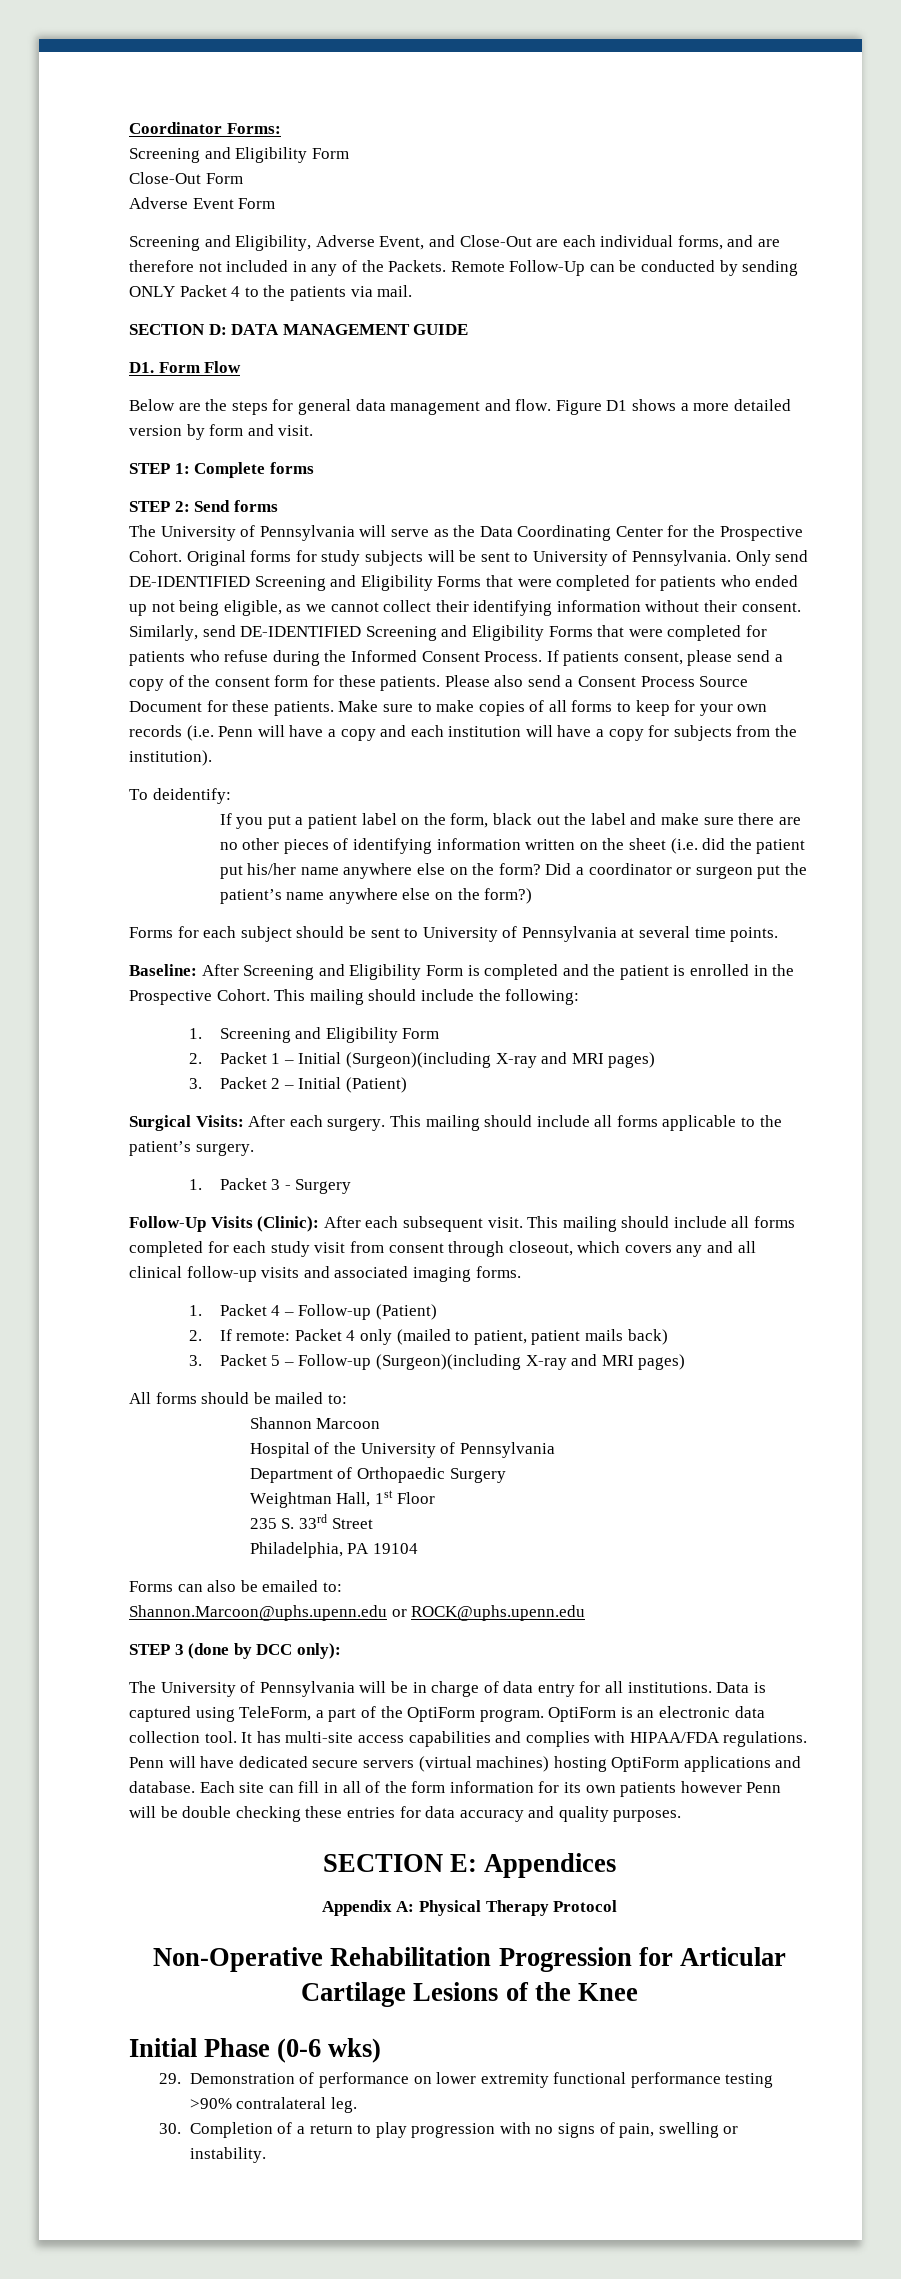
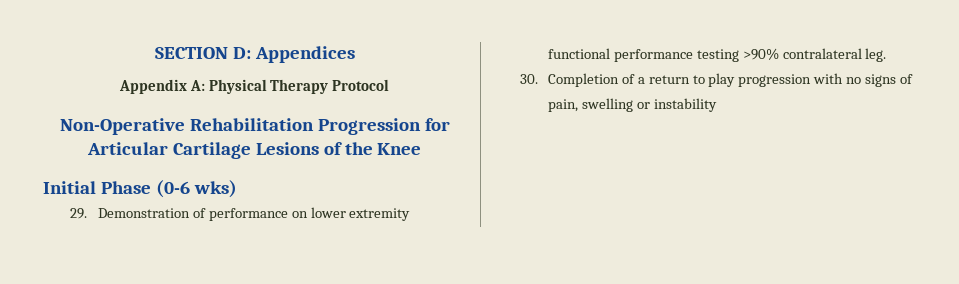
- Coordinator Forms:
- Screening and Eligibility Form
- Close-Out Form
- Adverse Event Form
- Screening and Eligibility, Adverse Event, and Close-Out are each individual forms, and are therefore not included in any of the Packets. Remote Follow-Up can be conducted by sending ONLY Packet 4 to the patients via mail.
- SECTION D: DATA MANAGEMENT GUIDE
- D1. Form Flow
- Below are the steps for general data management and flow. Figure D1 shows a more detailed version by form and visit.
- STEP 1: Complete forms
- STEP 2: Send forms
- The University of Pennsylvania will serve as the Data Coordinating Center for the Prospective Cohort. Original forms for study subjects will be sent to University of Pennsylvania. Only send DE-IDENTIFIED Screening and Eligibility Forms that were completed for patients who ended up not being eligible, as we cannot collect their identifying information without their consent. Similarly, send DE-IDENTIFIED Screening and Eligibility Forms that were completed for patients who refuse during the Informed Consent Process. If patients consent, please send a copy of the consent form for these patients. Please also send a Consent Process Source Document for these patients. Make sure to make copies of all forms to keep for your own records (i.e. Penn will have a copy and each institution will have a copy for subjects from the institution).
- To deidentify:
- If you put a patient label on the form, black out the label and make sure there are no other pieces of identifying information written on the sheet (i.e. did the patient put his/her name anywhere else on the form? Did a coordinator or surgeon put the patient’s name anywhere else on the form?)
- Forms for each subject should be sent to University of Pennsylvania at several time points.
- Baseline: After Screening and Eligibility Form is completed and the patient is enrolled in the Prospective Cohort. This mailing should include the following:
- 1. Screening and Eligibility Form
- 2. Packet 1 – Initial (Surgeon)(including X-ray and MRI pages)
- 3. Packet 2 – Initial (Patient)
- Surgical Visits: After each surgery. This mailing should include all forms applicable to the patient’s surgery.
- 1. Packet 3 - Surgery
- Follow-Up Visits (Clinic): After each subsequent visit. This mailing should include all forms completed for each study visit from consent through closeout, which covers any and all clinical follow-up visits and associated imaging forms.
- 1. Packet 4 – Follow-up (Patient)
- 2. If remote: Packet 4 only (mailed to patient, patient mails back)
- 3. Packet 5 – Follow-up (Surgeon)(including X-ray and MRI pages)
- All forms should be mailed to:
- Shannon Marcoon
- Hospital of the University of Pennsylvania
- Department of Orthopaedic Surgery
- Weightman Hall, 1st Floor
- 235 S. 33rd Street
- Philadelphia, PA 19104
- Forms can also be emailed to:
- Shannon.Marcoon@uphs.upenn.edu or ROCK@uphs.upenn.edu
- STEP 3 (done by DCC only):
- The University of Pennsylvania will be in charge of data entry for all institutions. Data is captured using TeleForm, a part of the OptiForm program. OptiForm is an electronic data collection tool. It has multi-site access capabilities and complies with HIPAA/FDA regulations. Penn will have dedicated secure servers (virtual machines) hosting OptiForm applications and database. Each site can fill in all of the form information for its own patients however Penn will be double checking these entries for data accuracy and quality purposes.
- SECTION E: Appendices
+ SECTION D: Appendices
- 30. Completion of a return to play progression with no signs of pain, swelling or instability.
+ 30. Completion of a return to play progression with no signs of pain, swelling or instability

